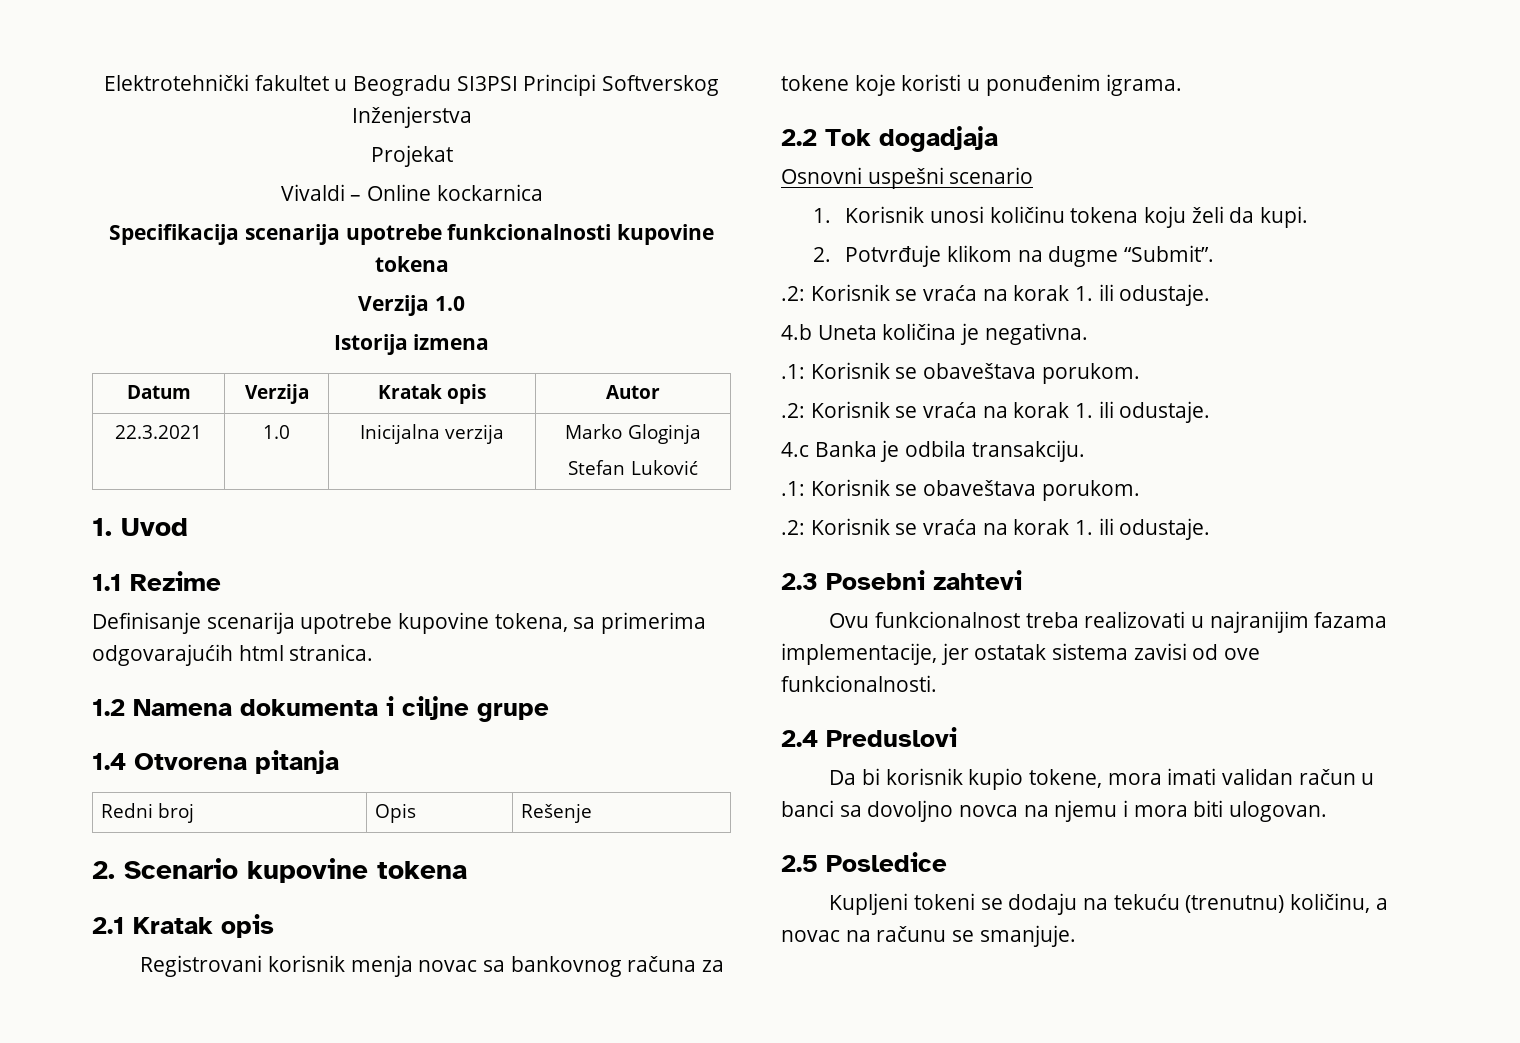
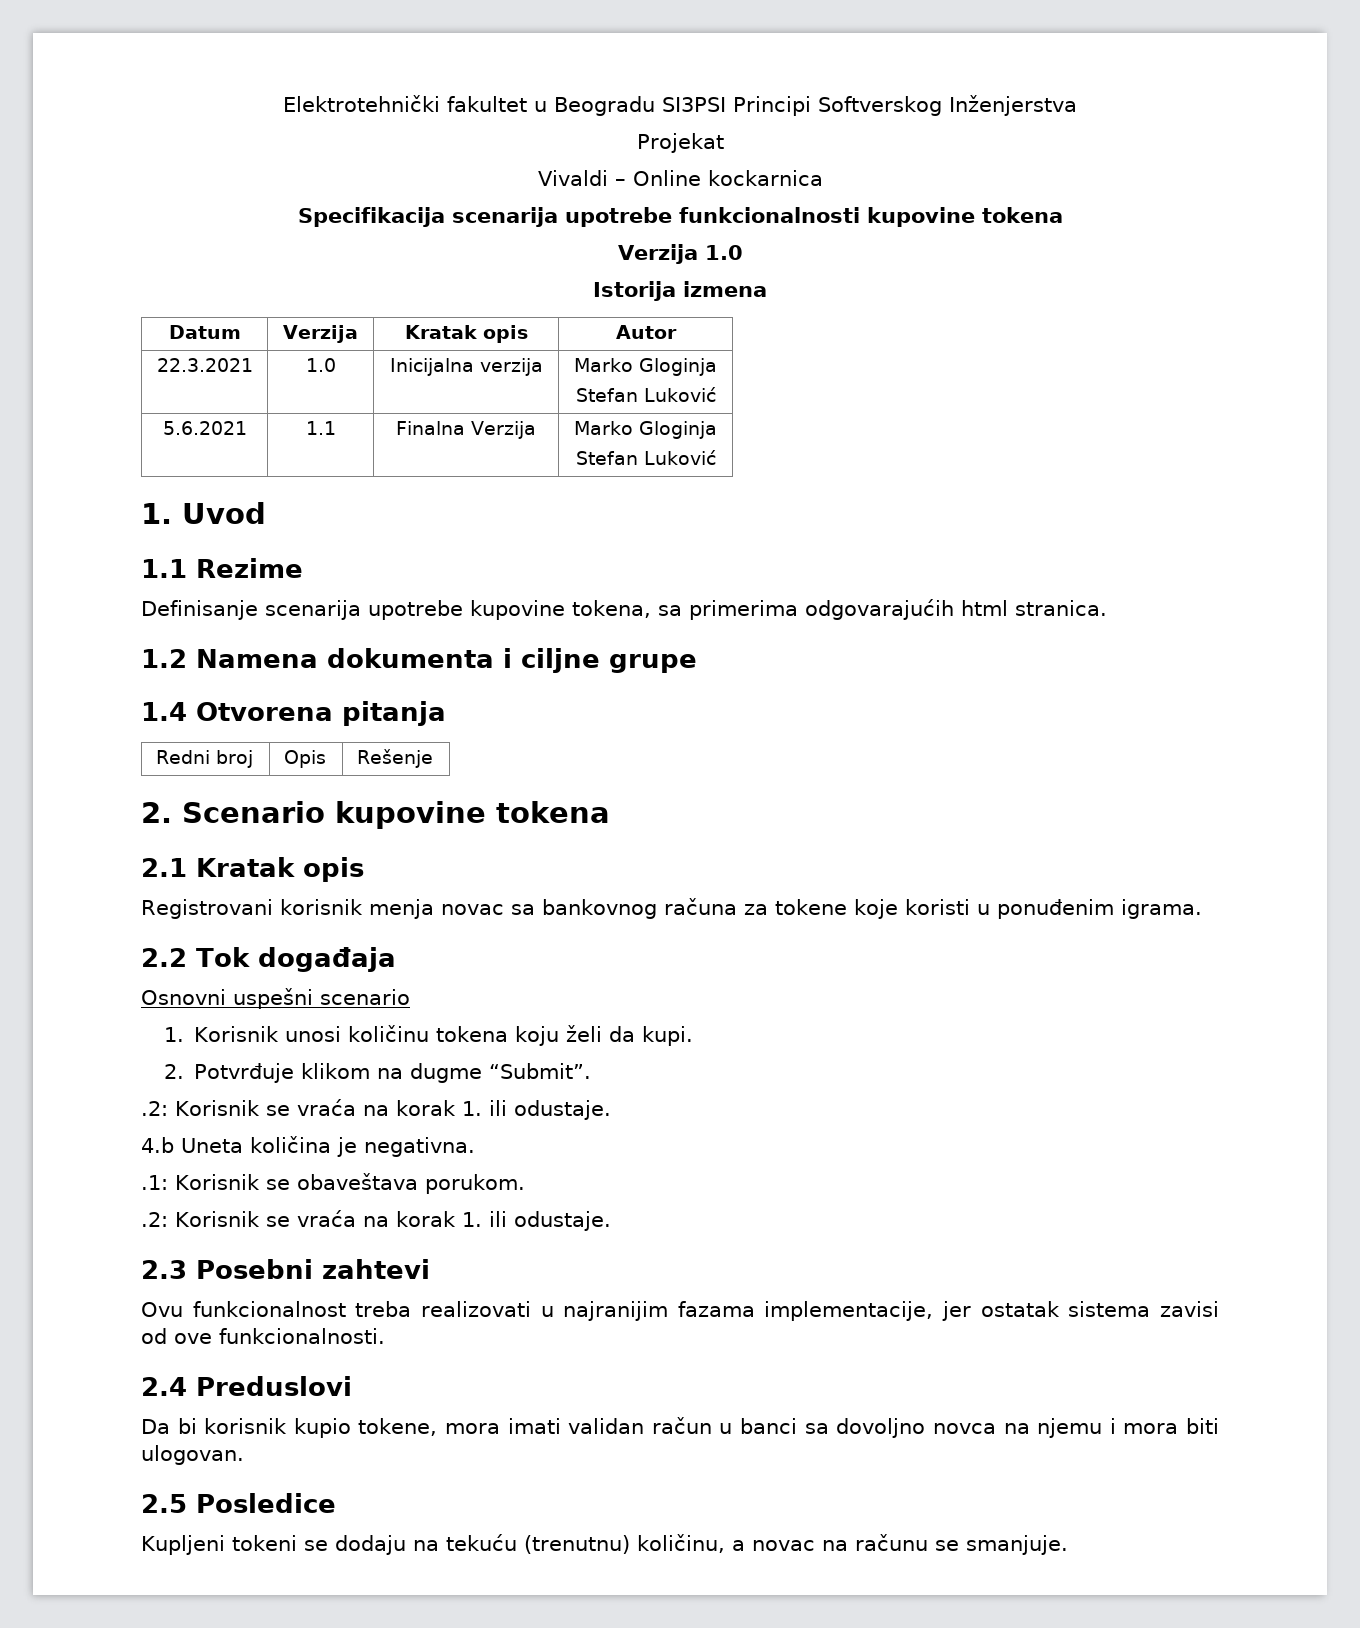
+ 5.6.2021 | 1.1 | Finalna Verzija | Marko Gloginja
+ Stefan Luković
- 2.2 Tok dogadjaja
+ 2.2 Tok događaja
- 4.c Banka je odbila transakciju.
- .1: Korisnik se obaveštava porukom.
- .2: Korisnik se vraća na korak 1. ili odustaje.

